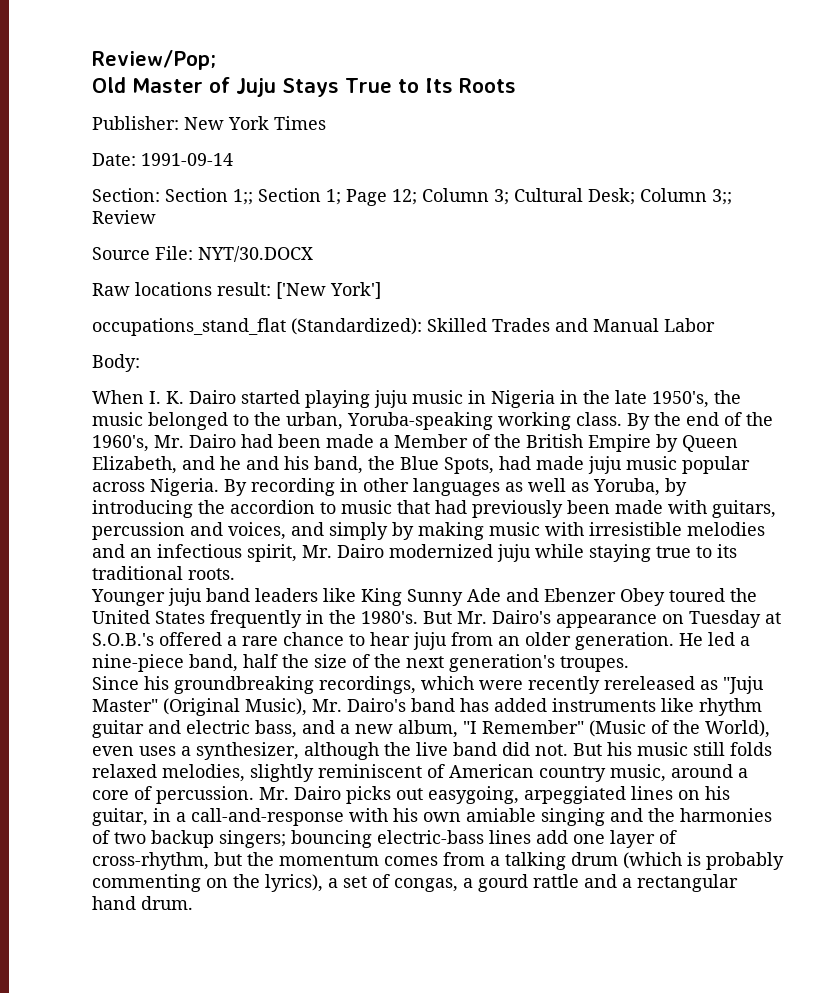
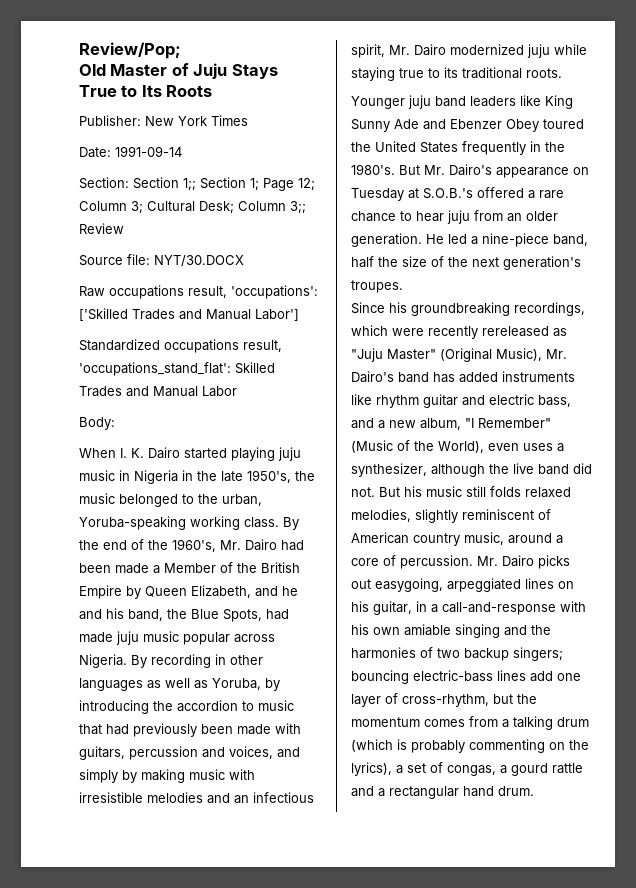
- Source File: NYT/30.DOCX
+ Source file: NYT/30.DOCX
- Raw locations result: ['New York']
- occupations_stand_flat (Standardized): Skilled Trades and Manual Labor
+ Raw occupations result, 'occupations': ['Skilled Trades and Manual Labor']
+ Standardized occupations result, 'occupations_stand_flat': Skilled Trades and Manual Labor

